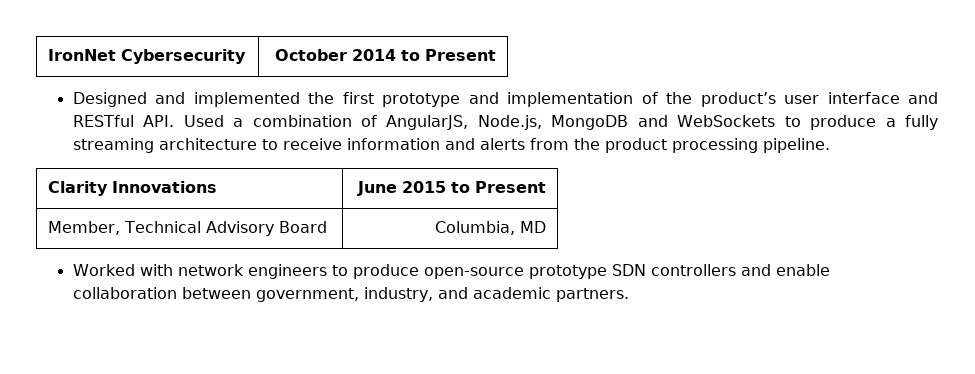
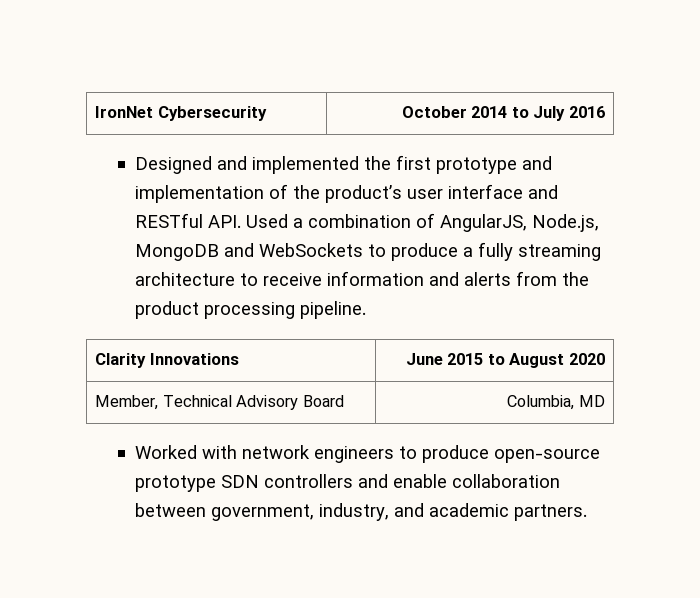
- IronNet Cybersecurity | October 2014 to Present
+ IronNet Cybersecurity | October 2014 to July 2016
- Clarity Innovations | June 2015 to Present
+ Clarity Innovations | June 2015 to August 2020

